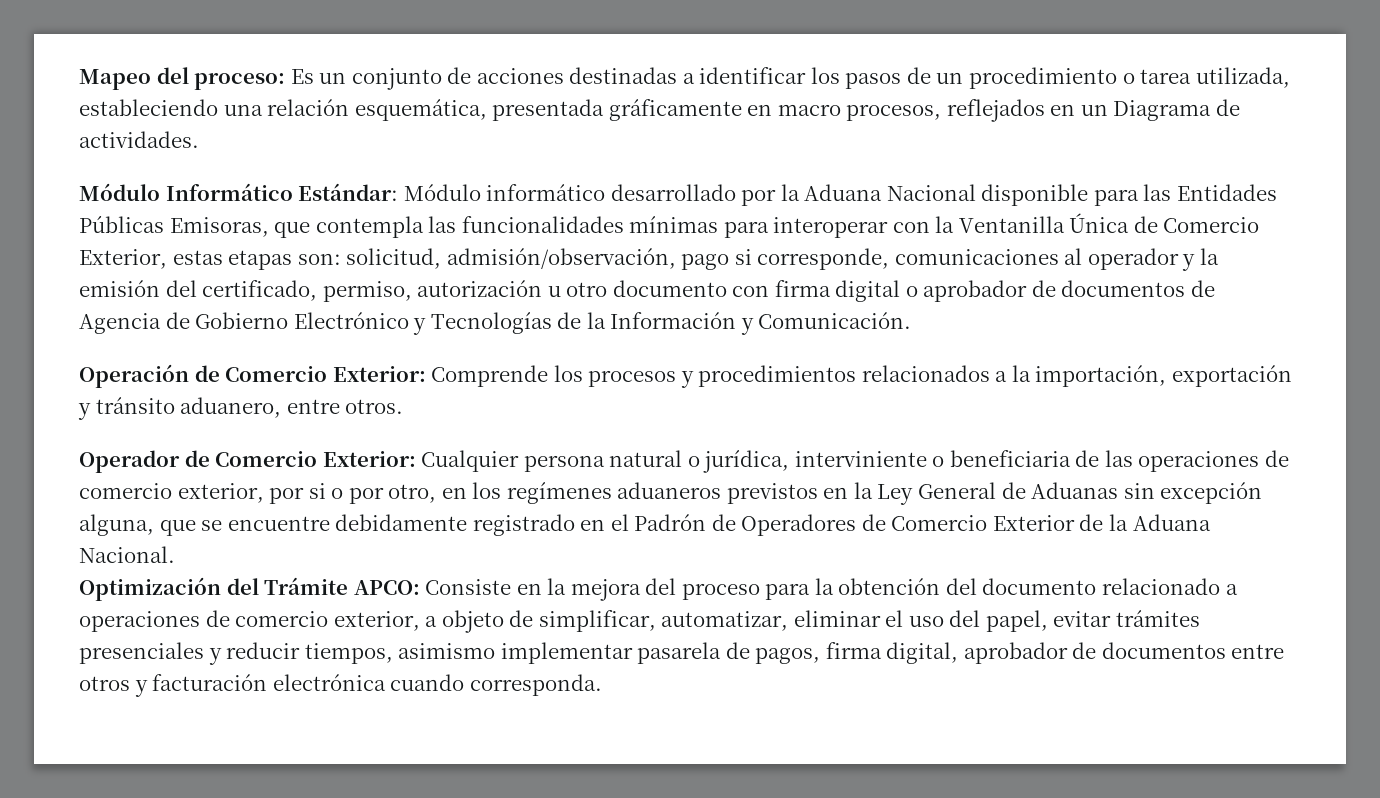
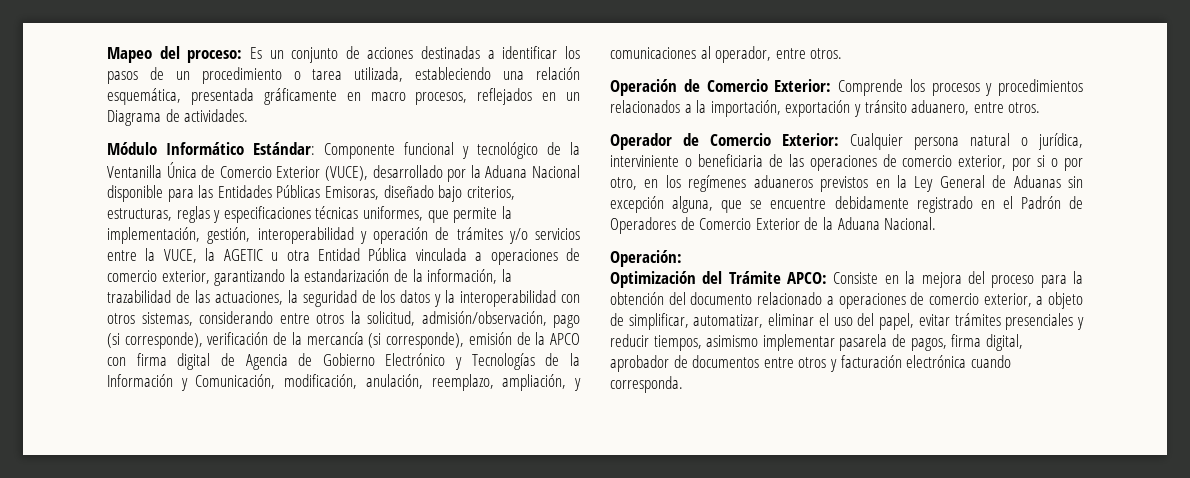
- Módulo Informático Estándar: Módulo informático desarrollado por la Aduana Nacional disponible para las Entidades Públicas Emisoras, que contempla las funcionalidades mínimas para interoperar con la Ventanilla Única de Comercio Exterior, estas etapas son: solicitud, admisión/observación, pago si corresponde, comunicaciones al operador y la emisión del certificado, permiso, autorización u otro documento con firma digital o aprobador de documentos de Agencia de Gobierno Electrónico y Tecnologías de la Información y Comunicación.
+ Módulo Informático Estándar: Componente funcional y tecnológico de la Ventanilla Única de Comercio Exterior (VUCE), desarrollado por la Aduana Nacional disponible para las Entidades Públicas Emisoras, diseñado bajo criterios, estructuras, reglas y especificaciones técnicas uniformes, que permite la implementación, gestión, interoperabilidad y operación de trámites y/o servicios entre la VUCE, la AGETIC u otra Entidad Pública vinculada a operaciones de comercio exterior, garantizando la estandarización de la información, la trazabilidad de las actuaciones, la seguridad de los datos y la interoperabilidad con otros sistemas, considerando entre otros la solicitud, admisión/observación, pago (si corresponde), verificación de la mercancía (si corresponde), emisión de la APCO con firma digital de Agencia de Gobierno Electrónico y Tecnologías de la Información y Comunicación, modificación, anulación, reemplazo, ampliación, y comunicaciones al operador, entre otros.
+ Operación:

